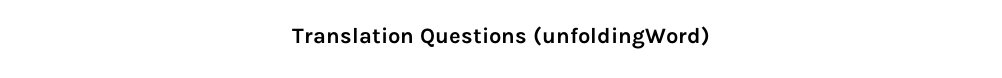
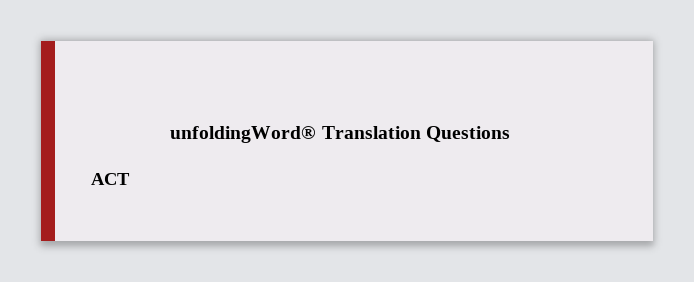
- Translation Questions (unfoldingWord)
+ unfoldingWord® Translation Questions
+ ACT

